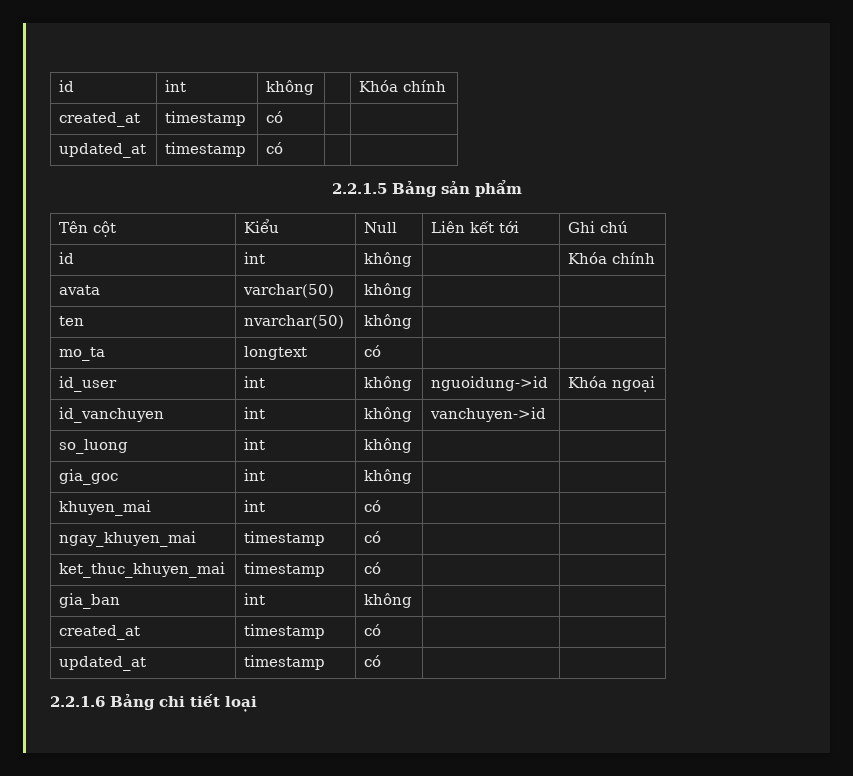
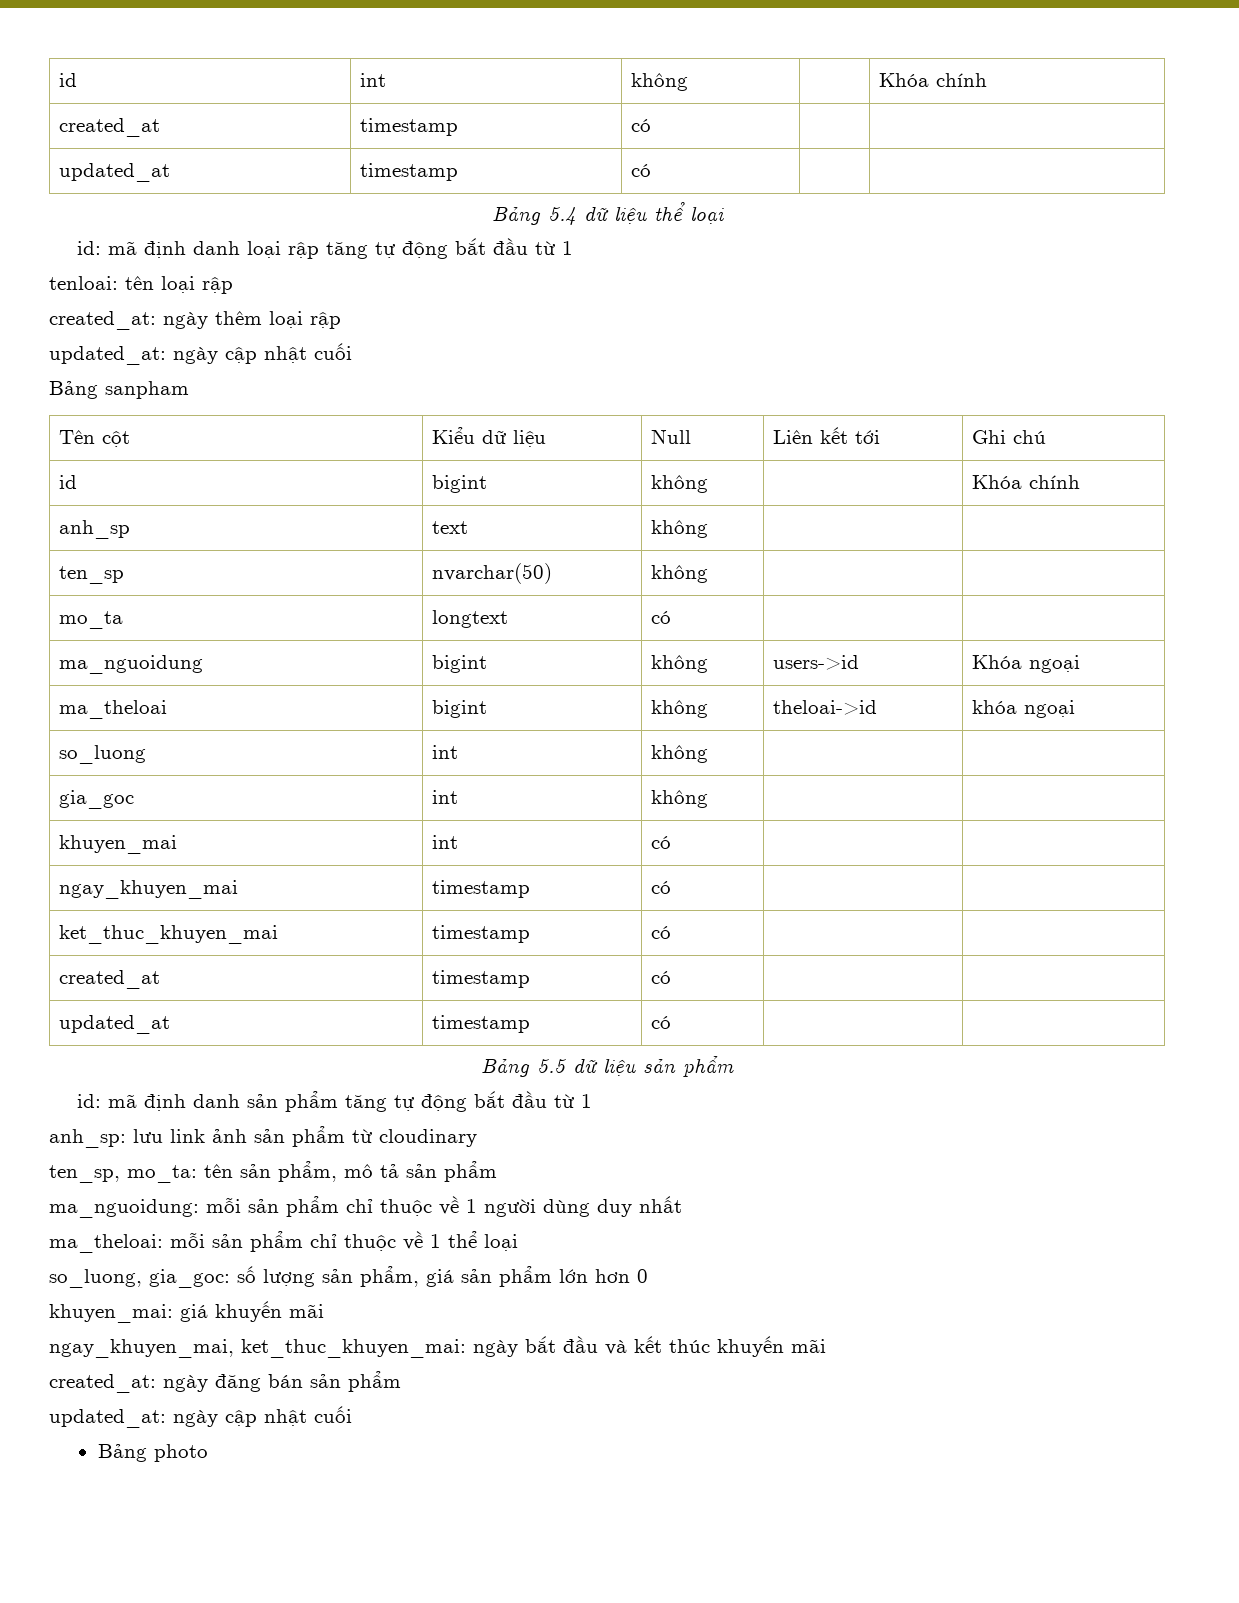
- 2.2.1.5 Bảng sản phẩm
+ Bảng 5.4 dữ liệu thể loại
+ id: mã định danh loại rập tăng tự động bắt đầu từ 1
+ tenloai: tên loại rập
+ created_at: ngày thêm loại rập
+ updated_at: ngày cập nhật cuối
+ Bảng sanpham
- Tên cột | Kiểu | Null | Liên kết tới | Ghi chú
- id | int | không | | Khóa chính
- avata | varchar(50) | không | |
- ten | nvarchar(50) | không | |
+ Tên cột | Kiểu dữ liệu | Null | Liên kết tới | Ghi chú
+ id | bigint | không | | Khóa chính
+ anh_sp | text | không | |
+ ten_sp | nvarchar(50) | không | |
- id_user | int | không | nguoidung->id | Khóa ngoại
+ ma_nguoidung | bigint | không | users->id | Khóa ngoại
- id_vanchuyen | int | không | vanchuyen->id |
+ ma_theloai | bigint | không | theloai->id | khóa ngoại
  ket_thuc_khuyen_mai | timestamp | có | |
- gia_ban | int | không | |
  created_at | timestamp | có | |
  updated_at | timestamp | có | |
- 2.2.1.6 Bảng chi tiết loại
+ Bảng 5.5 dữ liệu sản phẩm
+ id: mã định danh sản phẩm tăng tự động bắt đầu từ 1
+ anh_sp: lưu link ảnh sản phẩm từ cloudinary
+ ten_sp, mo_ta: tên sản phẩm, mô tả sản phẩm
+ ma_nguoidung: mỗi sản phẩm chỉ thuộc về 1 người dùng duy nhất
+ ma_theloai: mỗi sản phẩm chỉ thuộc về 1 thể loại
+ so_luong, gia_goc: số lượng sản phẩm, giá sản phẩm lớn hơn 0
+ khuyen_mai: giá khuyến mãi
+ ngay_khuyen_mai, ket_thuc_khuyen_mai: ngày bắt đầu và kết thúc khuyến mãi
+ created_at: ngày đăng bán sản phẩm
+ updated_at: ngày cập nhật cuối
+ Bảng photo

